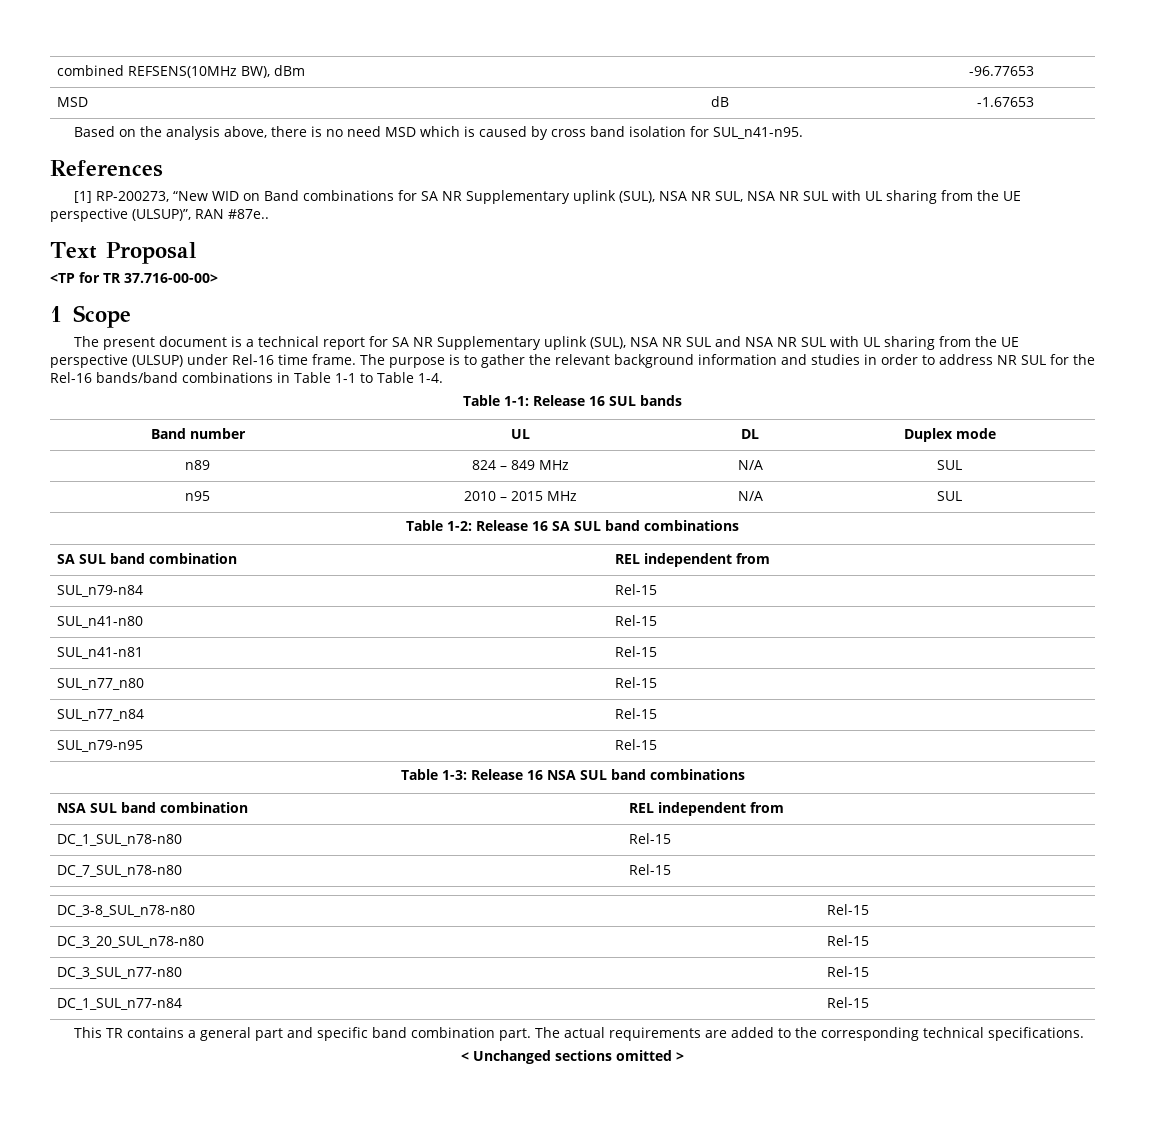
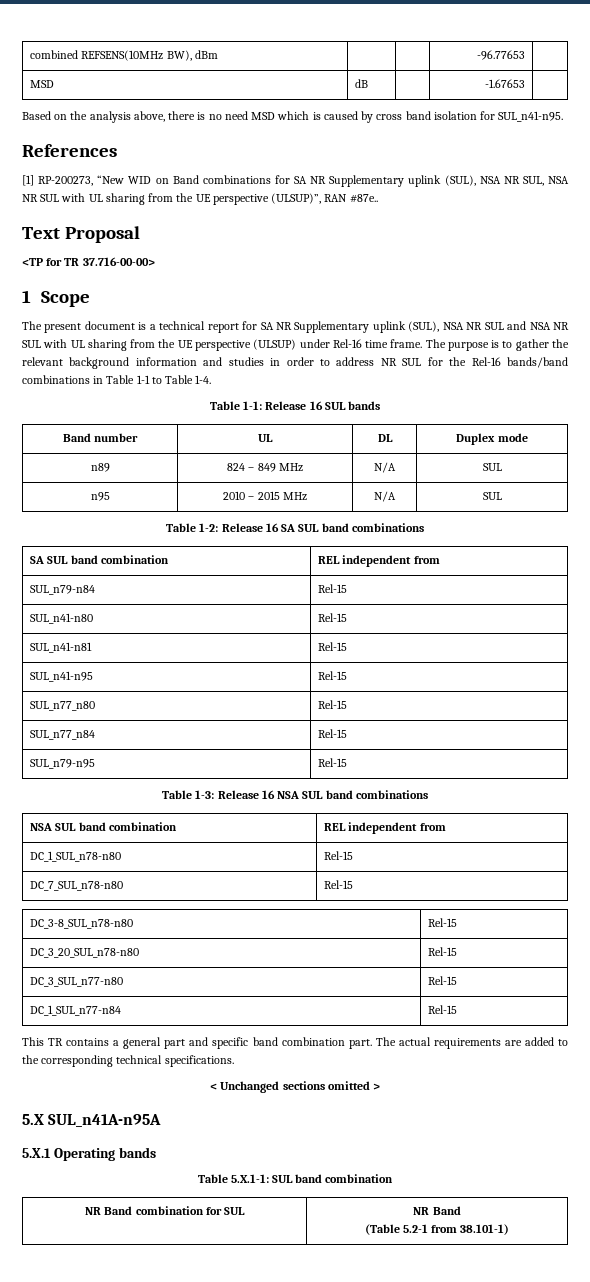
+ SUL_n41-n95 | Rel-15
+ 5.X SUL_n41A-n95A
+ 5.X.1 Operating bands
+ Table 5.X.1-1: SUL band combination
+ NR Band combination for SUL | NR Band
+ (Table 5.2-1 from 38.101-1)

